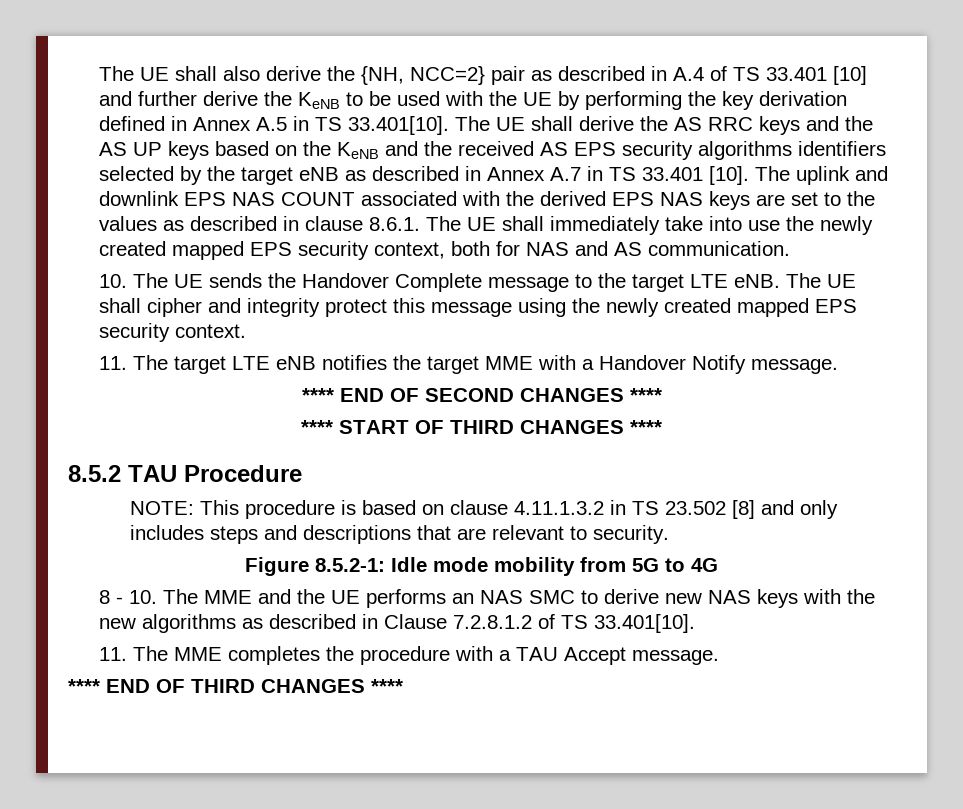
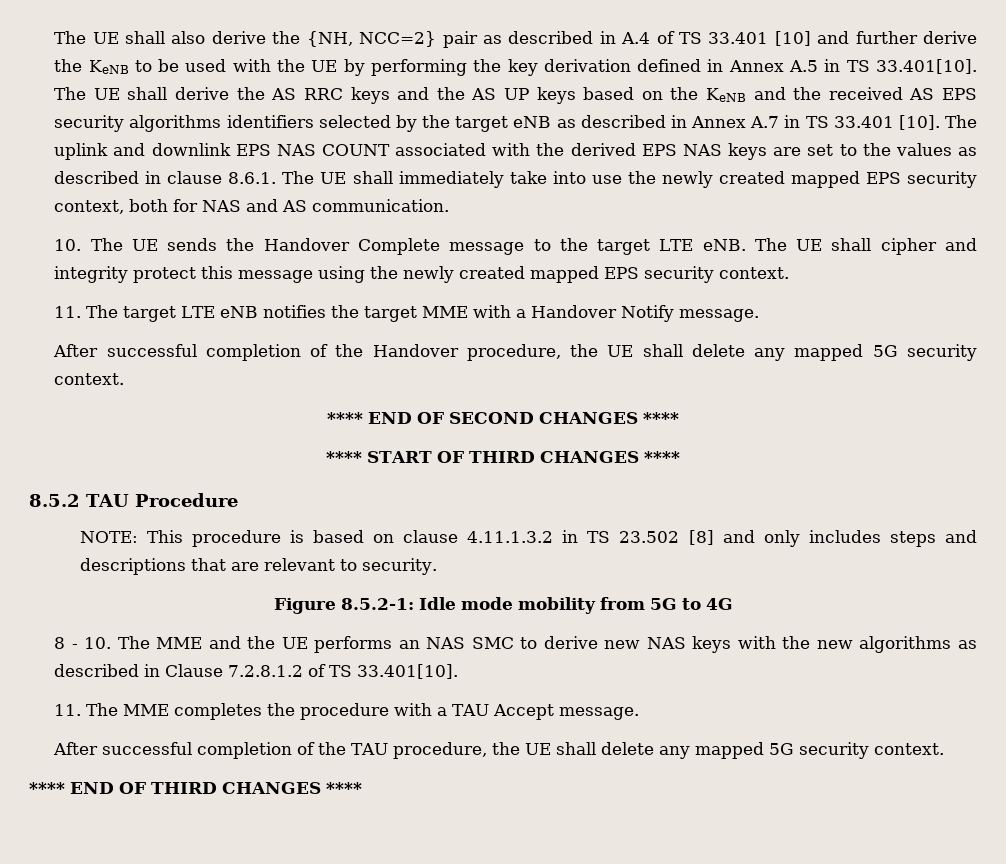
+ After successful completion of the Handover procedure, the UE shall delete any mapped 5G security context.
+ After successful completion of the TAU procedure, the UE shall delete any mapped 5G security context.

